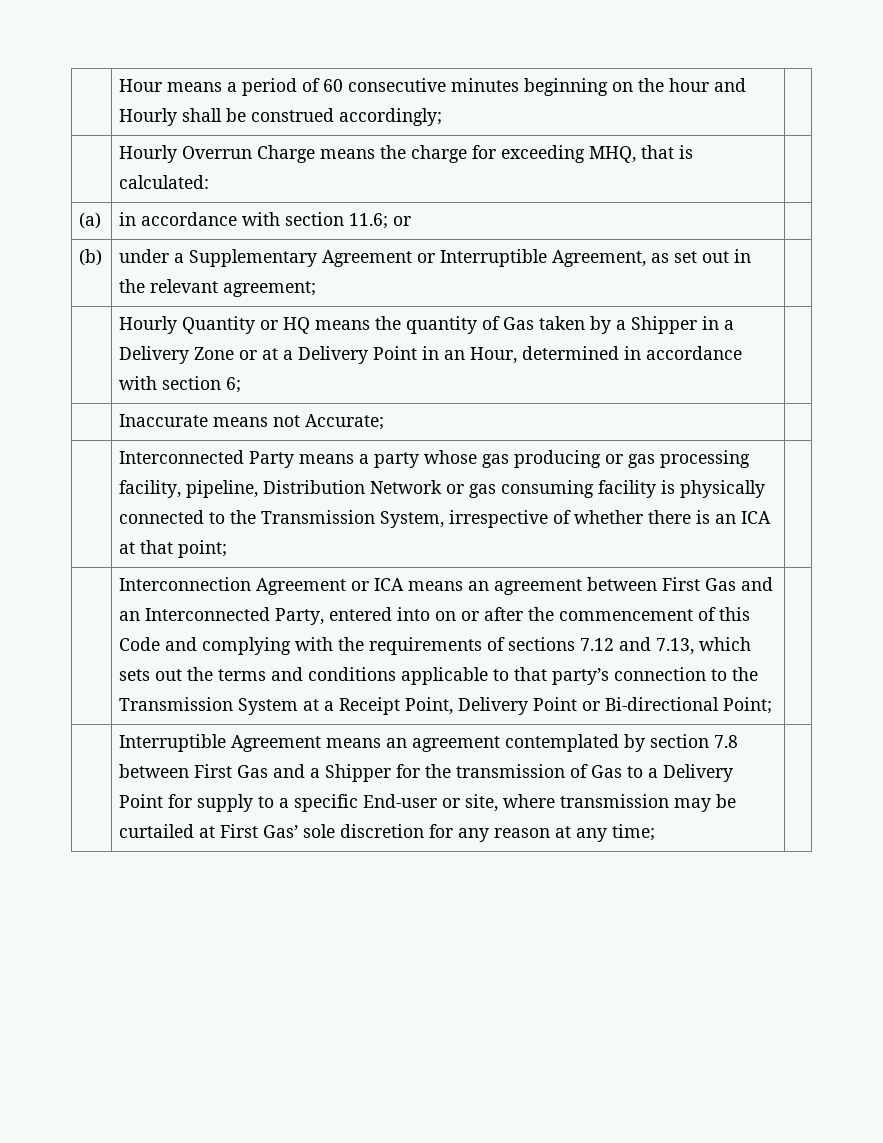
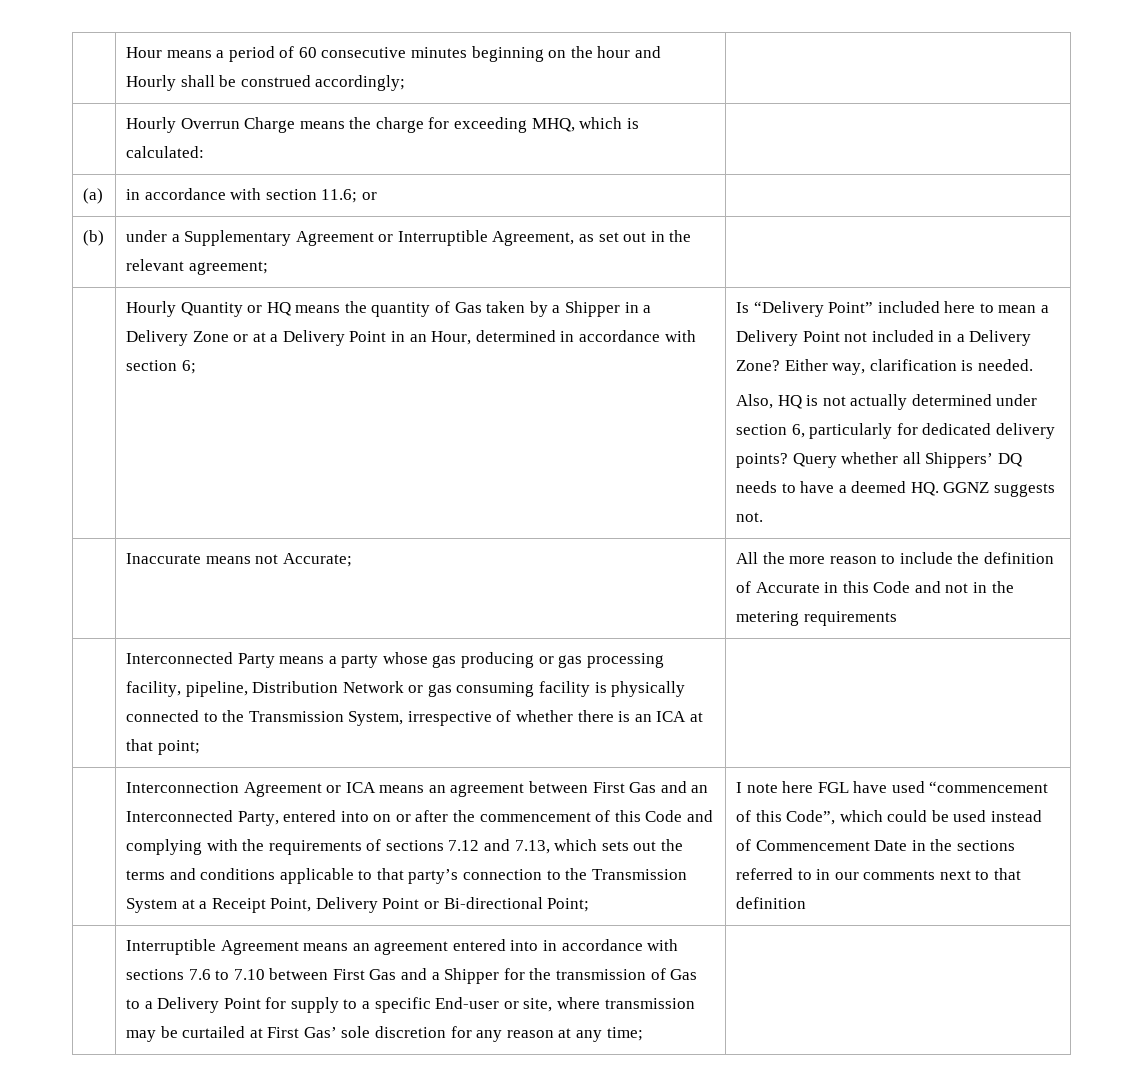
- | Hourly Overrun Charge means the charge for exceeding MHQ, that is calculated: |
+ | Hourly Overrun Charge means the charge for exceeding MHQ, which is calculated: |
- | Inaccurate means not Accurate; |
+ Is “Delivery Point” included here to mean a Delivery Point not included in a Delivery Zone? Either way, clarification is needed.
+ Also, HQ is not actually determined under section 6, particularly for dedicated delivery points? Query whether all Shippers’ DQ needs to have a deemed HQ. GGNZ suggests not.
+ | Inaccurate means not Accurate; | All the more reason to include the definition of Accurate in this Code and not in the metering requirements
+ I note here FGL have used “commencement of this Code”, which could be used instead of Commencement Date in the sections referred to in our comments next to that definition
- Interruptible Agreement means an agreement contemplated by section 7.8 between First Gas and a Shipper for the transmission of Gas to a Delivery Point for supply to a specific End-user or site, where transmission may be curtailed at First Gas’ sole discretion for any reason at any time;
+ Interruptible Agreement means an agreement entered into in accordance with sections 7.6 to 7.10 between First Gas and a Shipper for the transmission of Gas to a Delivery Point for supply to a specific End-user or site, where transmission may be curtailed at First Gas’ sole discretion for any reason at any time;

